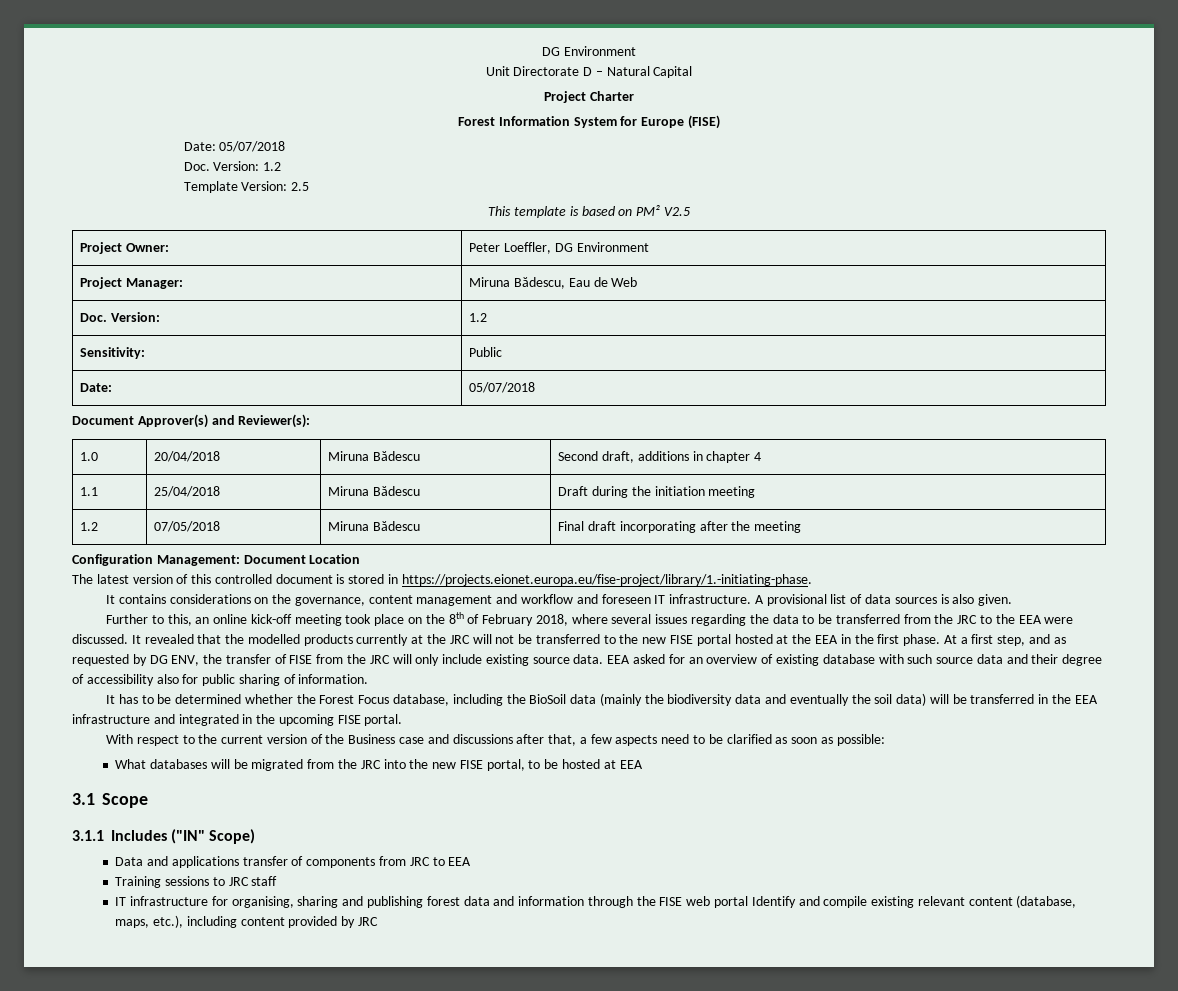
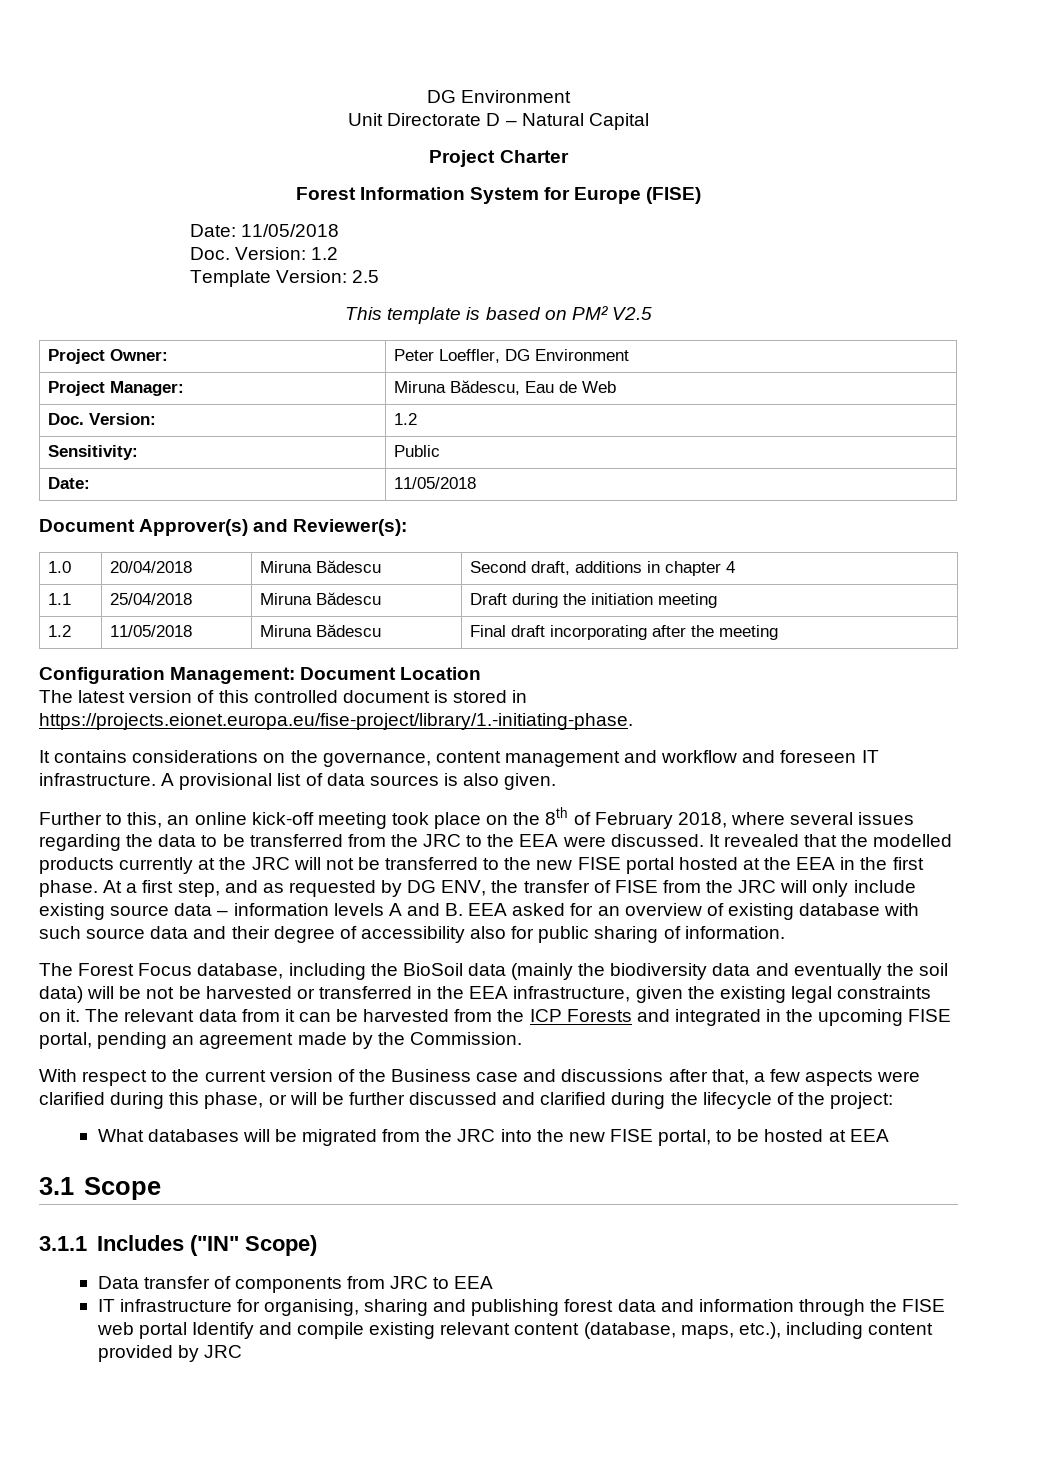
- Date: 05/07/2018
+ Date: 11/05/2018
- Date: | 05/07/2018
+ Date: | 11/05/2018
- 1.2 | 07/05/2018 | Miruna Bădescu | Final draft incorporating after the meeting
+ 1.2 | 11/05/2018 | Miruna Bădescu | Final draft incorporating after the meeting
- At a first step, and as requested by DG ENV, the transfer of FISE from the JRC will only include existing source data. EEA asked for an overview of existing database with such source data and their degree of accessibility also for public sharing of information.
+ At a first step, and as requested by DG ENV, the transfer of FISE from the JRC will only include existing source data – information levels A and B. EEA asked for an overview of existing database with such source data and their degree of accessibility also for public sharing of information.
- It has to be determined whether the Forest Focus database, including the BioSoil data (mainly the biodiversity data and eventually the soil data) will be transferred in the EEA infrastructure and integrated in the upcoming FISE portal.
+ The Forest Focus database, including the BioSoil data (mainly the biodiversity data and eventually the soil data) will be not be harvested or transferred in the EEA infrastructure, given the existing legal constraints on it. The relevant data from it can be harvested from the ICP Forests and integrated in the upcoming FISE portal, pending an agreement made by the Commission.
- With respect to the current version of the Business case and discussions after that, a few aspects need to be clarified as soon as possible:
+ With respect to the current version of the Business case and discussions after that, a few aspects were clarified during this phase, or will be further discussed and clarified during the lifecycle of the project:
- Data and applications transfer of components from JRC to EEA
+ Data transfer of components from JRC to EEA
- Training sessions to JRC staff

